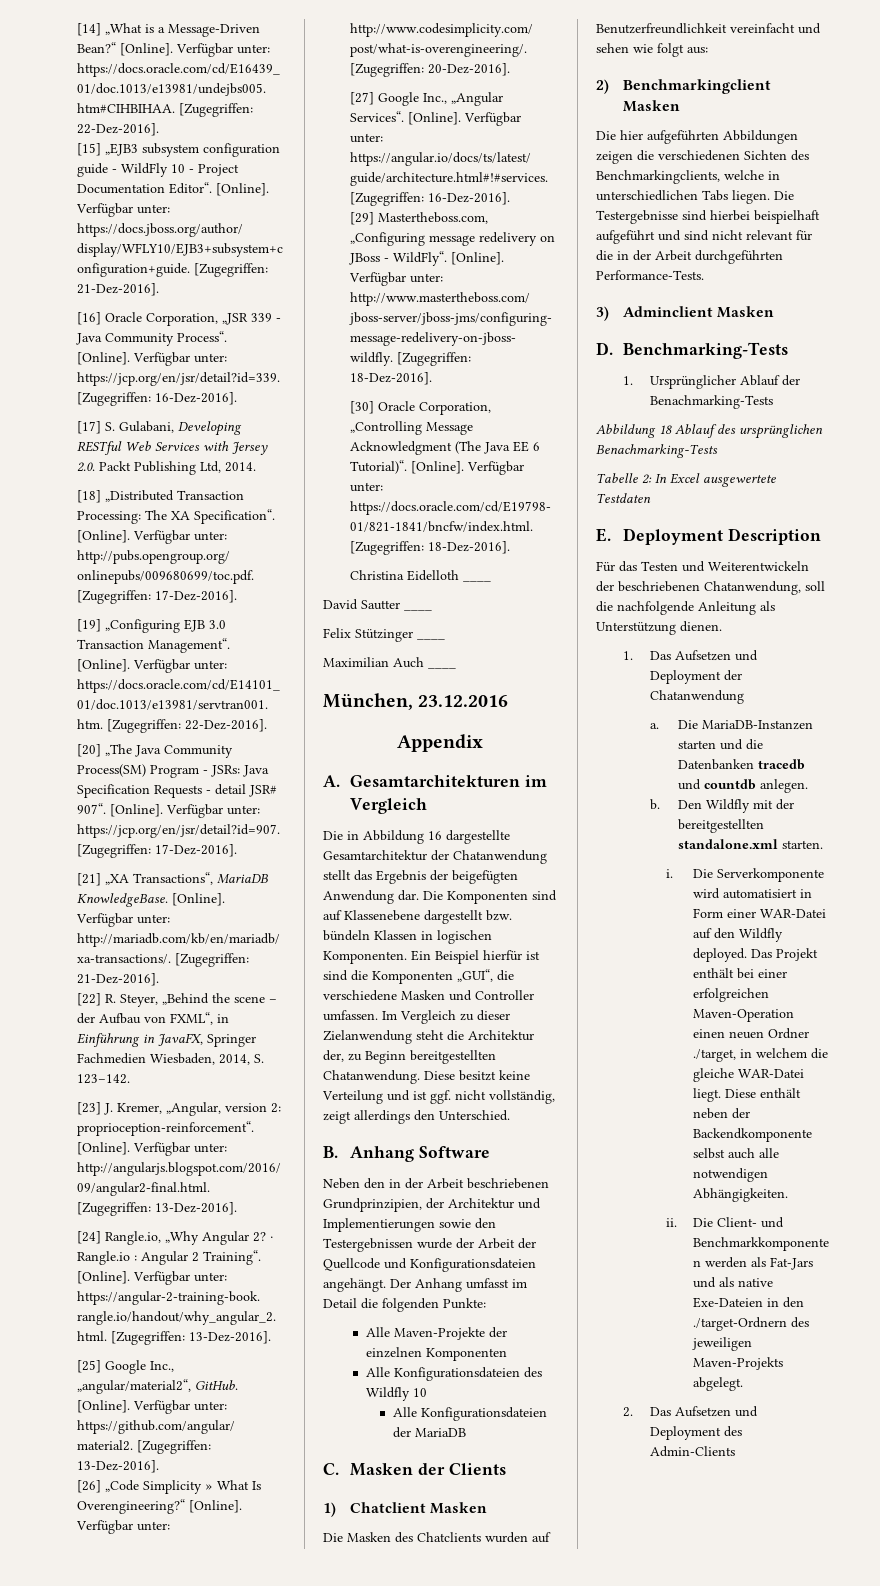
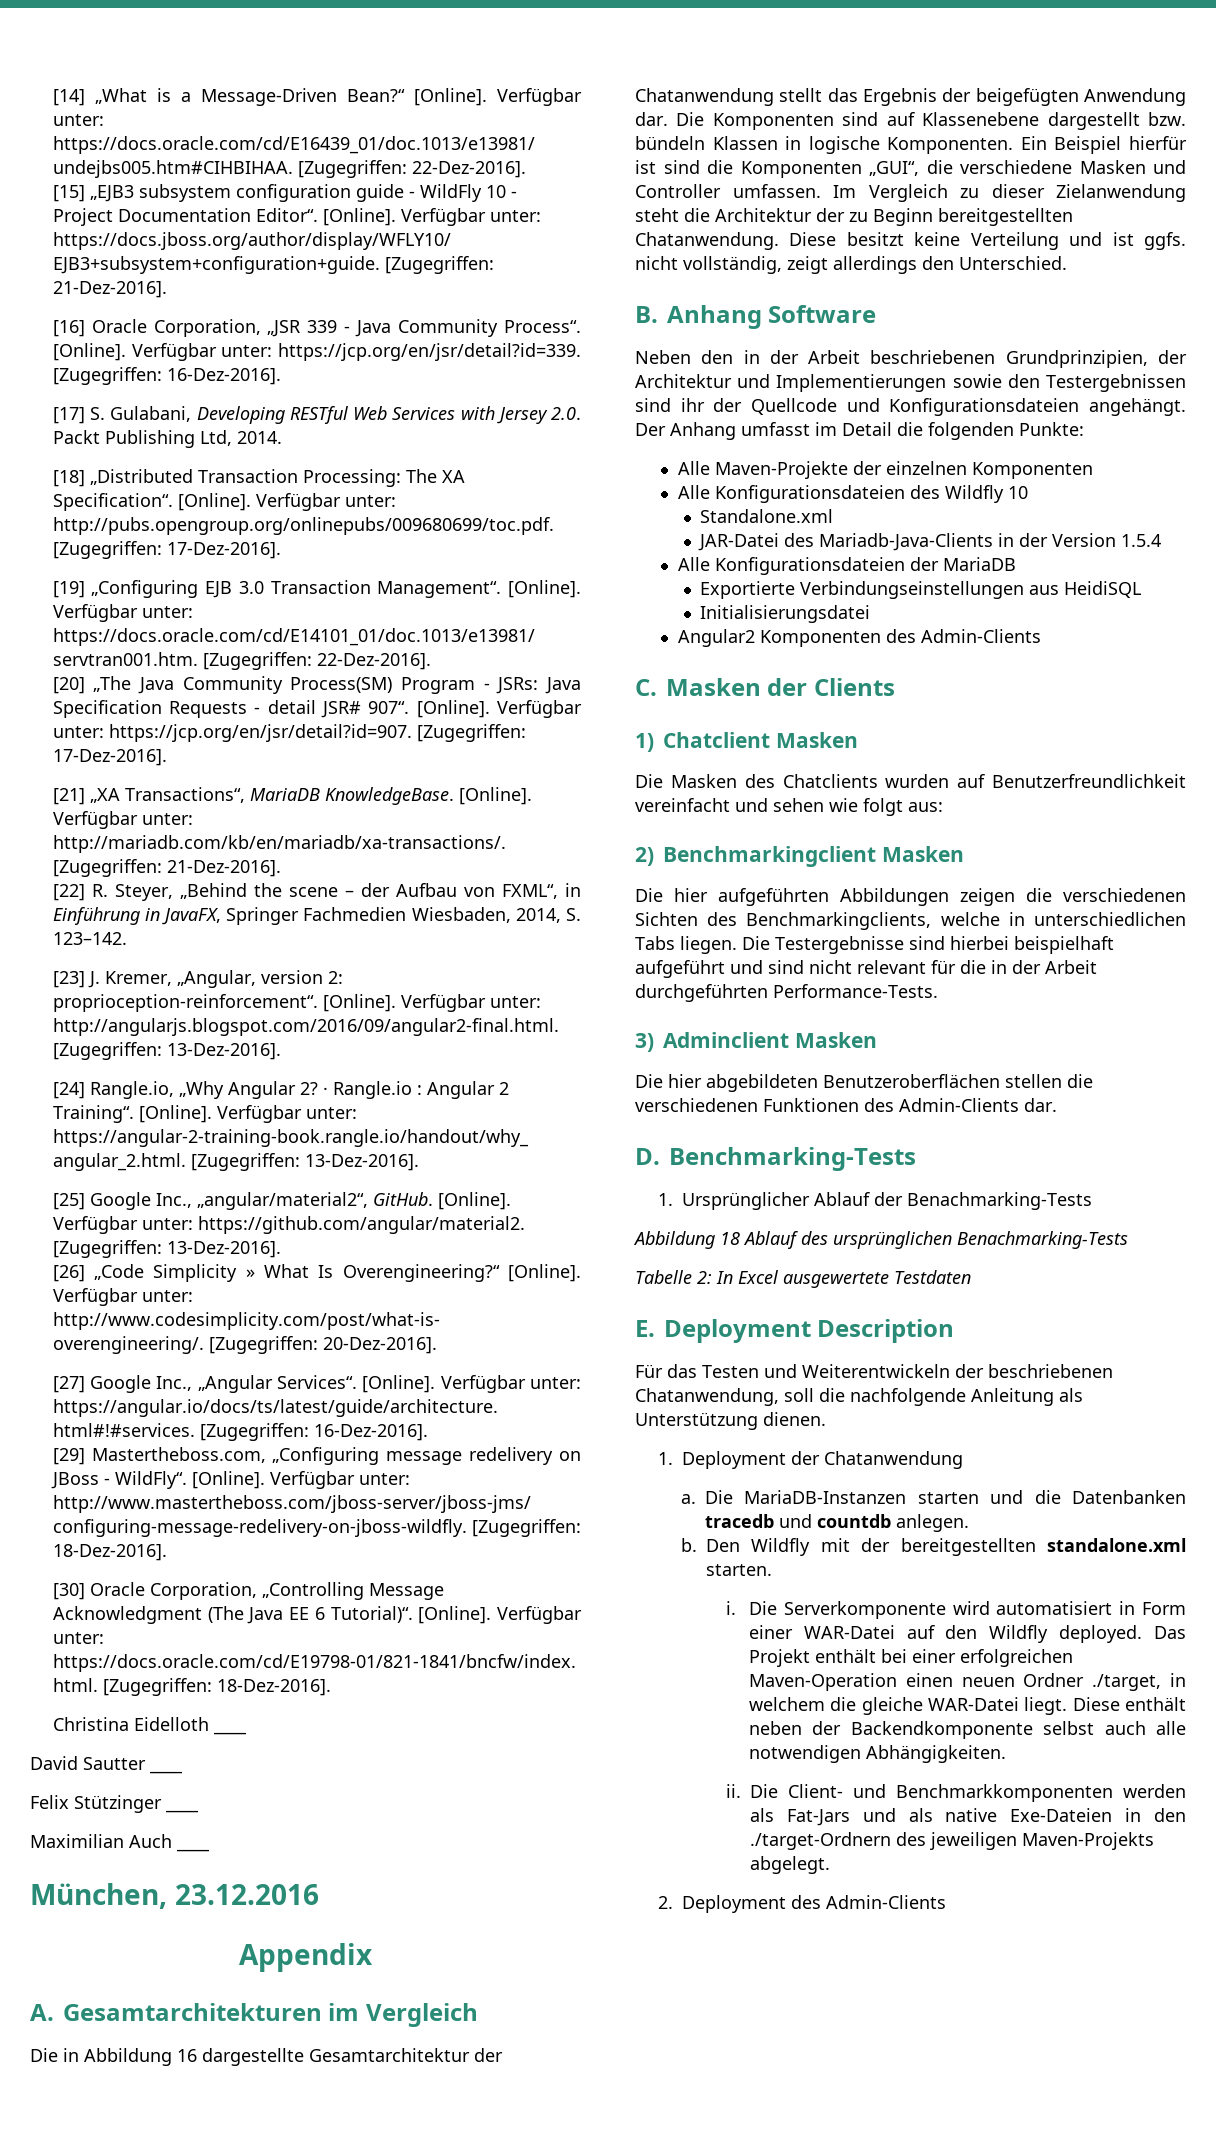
- Die Komponenten sind auf Klassenebene dargestellt bzw. bündeln Klassen in logischen Komponenten.
+ Die Komponenten sind auf Klassenebene dargestellt bzw. bündeln Klassen in logische Komponenten.
- Im Vergleich zu dieser Zielanwendung steht die Architektur der, zu Beginn bereitgestellten Chatanwendung.
+ Im Vergleich zu dieser Zielanwendung steht die Architektur der zu Beginn bereitgestellten Chatanwendung.
- Diese besitzt keine Verteilung und ist ggf. nicht vollständig, zeigt allerdings den Unterschied.
+ Diese besitzt keine Verteilung und ist ggfs. nicht vollständig, zeigt allerdings den Unterschied.
- Neben den in der Arbeit beschriebenen Grundprinzipien, der Architektur und Implementierungen sowie den Testergebnissen wurde der Arbeit der Quellcode und Konfigurationsdateien angehängt.
+ Neben den in der Arbeit beschriebenen Grundprinzipien, der Architektur und Implementierungen sowie den Testergebnissen sind ihr der Quellcode und Konfigurationsdateien angehängt.
+ Standalone.xml
+ JAR-Datei des Mariadb-Java-Clients in der Version 1.5.4
  Alle Konfigurationsdateien der MariaDB
+ Exportierte Verbindungseinstellungen aus HeidiSQL
+ Initialisierungsdatei
+ Angular2 Komponenten des Admin-Clients
+ Die hier abgebildeten Benutzeroberflächen stellen die verschiedenen Funktionen des Admin-Clients dar.
- 1. Das Aufsetzen und Deployment der Chatanwendung
+ 1. Deployment der Chatanwendung
- 2. Das Aufsetzen und Deployment des Admin-Clients
+ 2. Deployment des Admin-Clients

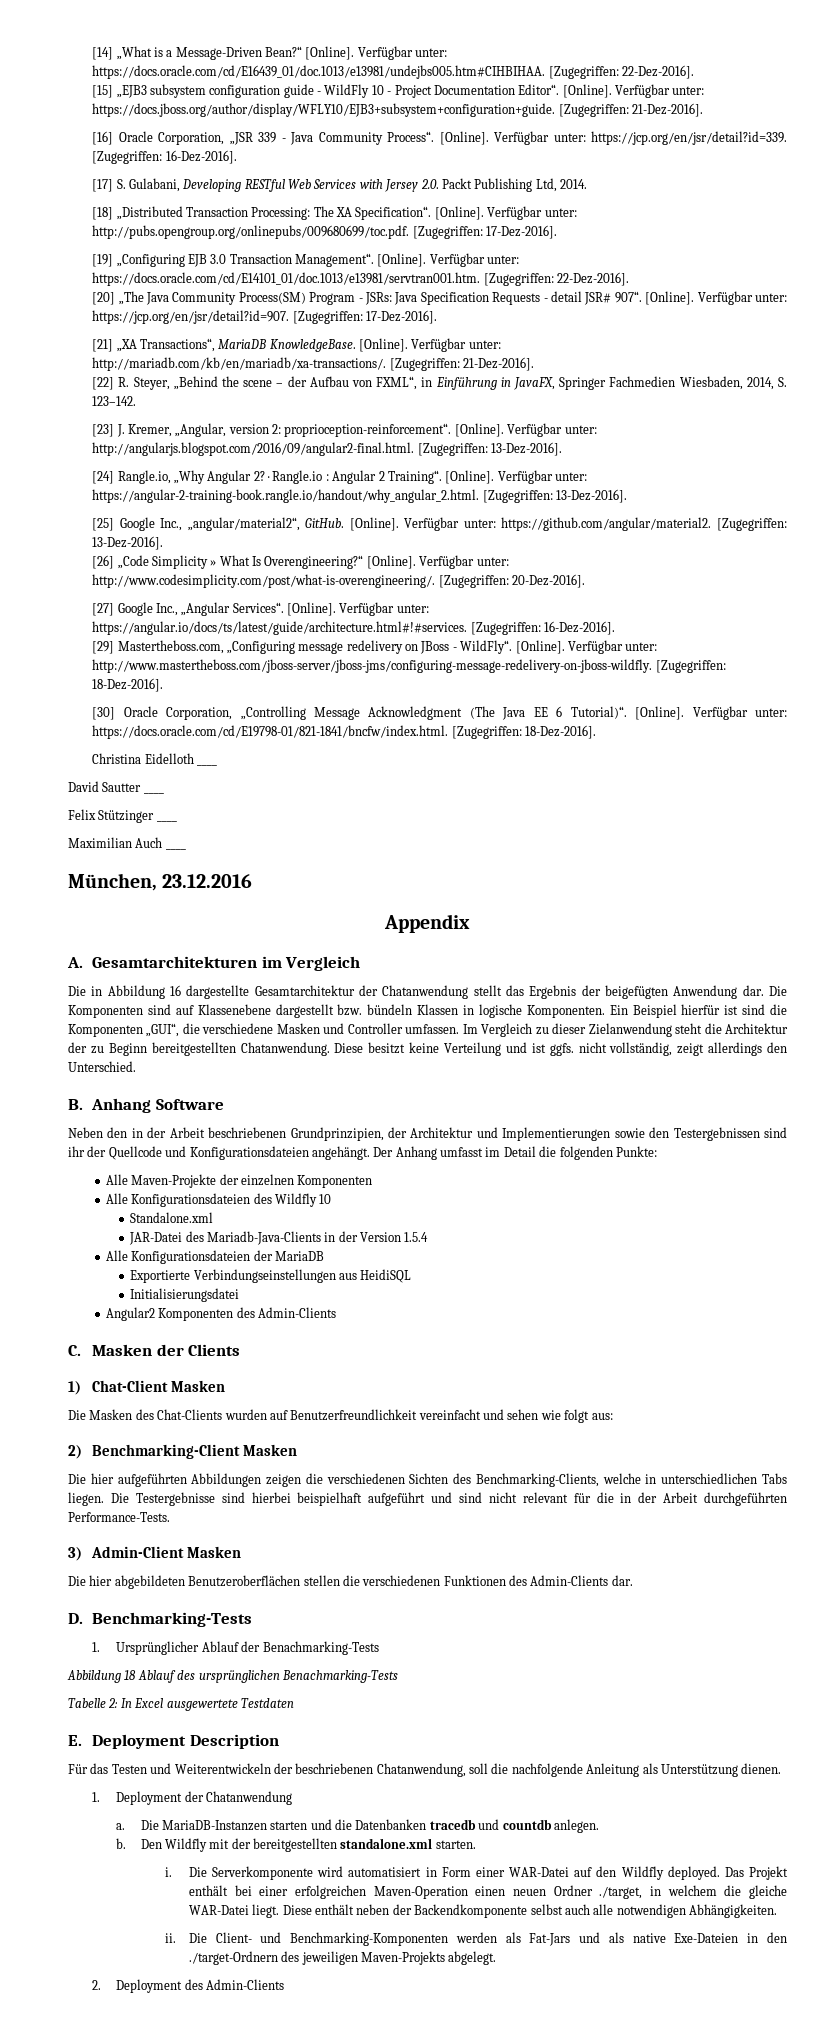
- 1) Chatclient Masken
+ 1) Chat-Client Masken
- Die Masken des Chatclients wurden auf Benutzerfreundlichkeit vereinfacht und sehen wie folgt aus:
+ Die Masken des Chat-Clients wurden auf Benutzerfreundlichkeit vereinfacht und sehen wie folgt aus:
- 2) Benchmarkingclient Masken
+ 2) Benchmarking-Client Masken
- Die hier aufgeführten Abbildungen zeigen die verschiedenen Sichten des Benchmarkingclients, welche in unterschiedlichen Tabs liegen.
+ Die hier aufgeführten Abbildungen zeigen die verschiedenen Sichten des Benchmarking-Clients, welche in unterschiedlichen Tabs liegen.
- 3) Adminclient Masken
+ 3) Admin-Client Masken
- Die Client- und Benchmarkkomponenten werden als Fat-Jars und als native Exe-Dateien in den ./target-Ordnern des jeweiligen Maven-Projekts abgelegt.
+ Die Client- und Benchmarking-Komponenten werden als Fat-Jars und als native Exe-Dateien in den ./target-Ordnern des jeweiligen Maven-Projekts abgelegt.

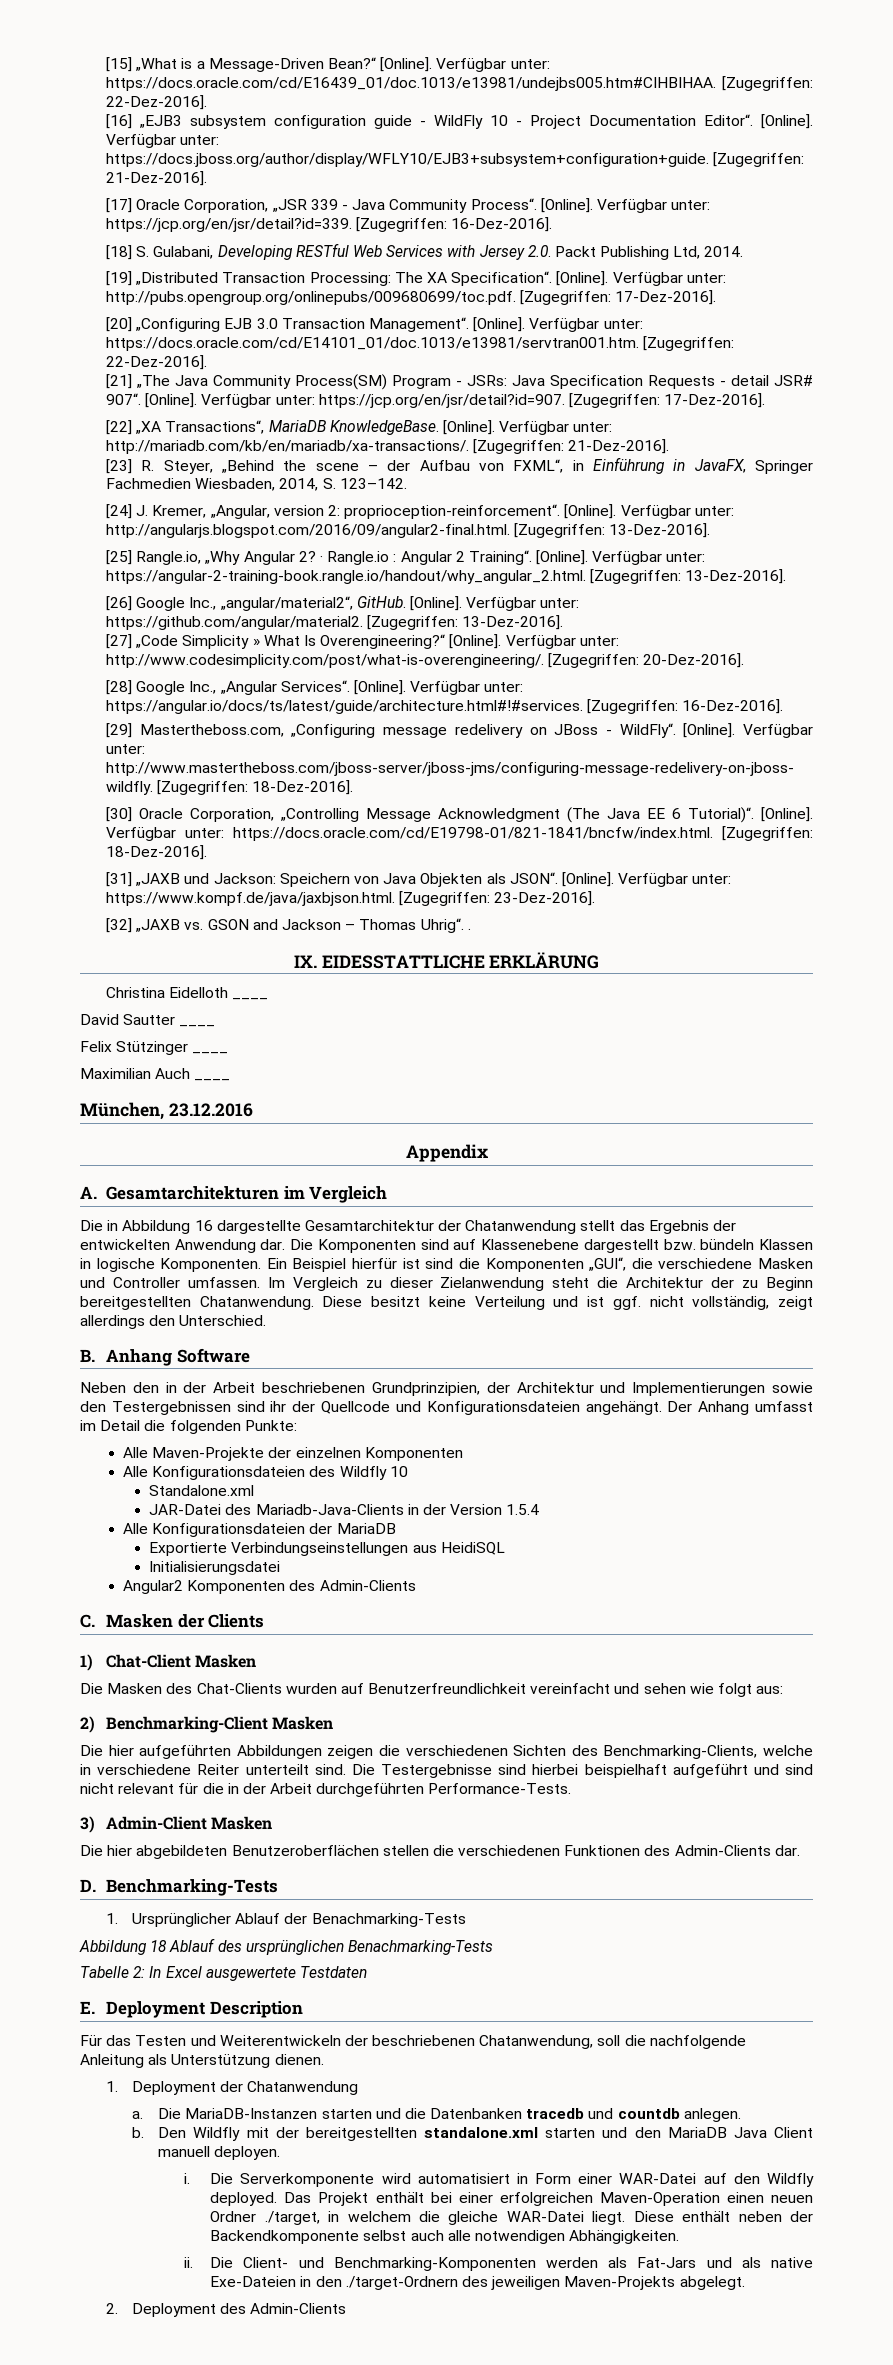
- [14] „What is a Message-Driven Bean?“ [Online].
+ [15] „What is a Message-Driven Bean?“ [Online].
- [15] „EJB3 subsystem configuration guide - WildFly 10 - Project Documentation Editor“.
+ [16] „EJB3 subsystem configuration guide - WildFly 10 - Project Documentation Editor“.
- [16] Oracle Corporation, „JSR 339 - Java Community Process“.
+ [17] Oracle Corporation, „JSR 339 - Java Community Process“.
- [17] S. Gulabani, Developing RESTful Web Services with Jersey 2.0. Packt Publishing Ltd, 2014.
+ [18] S. Gulabani, Developing RESTful Web Services with Jersey 2.0. Packt Publishing Ltd, 2014.
- [18] „Distributed Transaction Processing: The XA Specification“.
+ [19] „Distributed Transaction Processing: The XA Specification“.
- [19] „Configuring EJB 3.0 Transaction Management“.
+ [20] „Configuring EJB 3.0 Transaction Management“.
- [20] „The Java Community Process(SM) Program - JSRs: Java Specification Requests - detail JSR# 907“.
+ [21] „The Java Community Process(SM) Program - JSRs: Java Specification Requests - detail JSR# 907“.
- [21] „XA Transactions“, MariaDB KnowledgeBase.
+ [22] „XA Transactions“, MariaDB KnowledgeBase.
- [22] R. Steyer, „Behind the scene – der Aufbau von FXML“, in Einführung in JavaFX, Springer Fachmedien Wiesbaden, 2014, S. 123–142.
+ [23] R. Steyer, „Behind the scene – der Aufbau von FXML“, in Einführung in JavaFX, Springer Fachmedien Wiesbaden, 2014, S. 123–142.
- [23] J. Kremer, „Angular, version 2: proprioception-reinforcement“.
+ [24] J. Kremer, „Angular, version 2: proprioception-reinforcement“.
- [24] Rangle.io, „Why Angular 2?
+ [25] Rangle.io, „Why Angular 2?
- [25] Google Inc., „angular/material2“, GitHub.
+ [26] Google Inc., „angular/material2“, GitHub.
- [26] „Code Simplicity » What Is Overengineering?“ [Online].
+ [27] „Code Simplicity » What Is Overengineering?“ [Online].
- [27] Google Inc., „Angular Services“.
+ [28] Google Inc., „Angular Services“.
+ [31] „JAXB und Jackson: Speichern von Java Objekten als JSON“. [Online]. Verfügbar unter: https://www.kompf.de/java/jaxbjson.html. [Zugegriffen: 23-Dez-2016].
+ [32] „JAXB vs. GSON and Jackson – Thomas Uhrig“. .
+ IX. EIDESSTATTLICHE ERKLÄRUNG
- Die in Abbildung 16 dargestellte Gesamtarchitektur der Chatanwendung stellt das Ergebnis der beigefügten Anwendung dar.
+ Die in Abbildung 16 dargestellte Gesamtarchitektur der Chatanwendung stellt das Ergebnis der entwickelten Anwendung dar.
- Diese besitzt keine Verteilung und ist ggfs. nicht vollständig, zeigt allerdings den Unterschied.
+ Diese besitzt keine Verteilung und ist ggf. nicht vollständig, zeigt allerdings den Unterschied.
- Die hier aufgeführten Abbildungen zeigen die verschiedenen Sichten des Benchmarking-Clients, welche in unterschiedlichen Tabs liegen.
+ Die hier aufgeführten Abbildungen zeigen die verschiedenen Sichten des Benchmarking-Clients, welche in verschiedene Reiter unterteilt sind.
- Den Wildfly mit der bereitgestellten standalone.xml starten.
+ Den Wildfly mit der bereitgestellten standalone.xml starten und den MariaDB Java Client manuell deployen.

